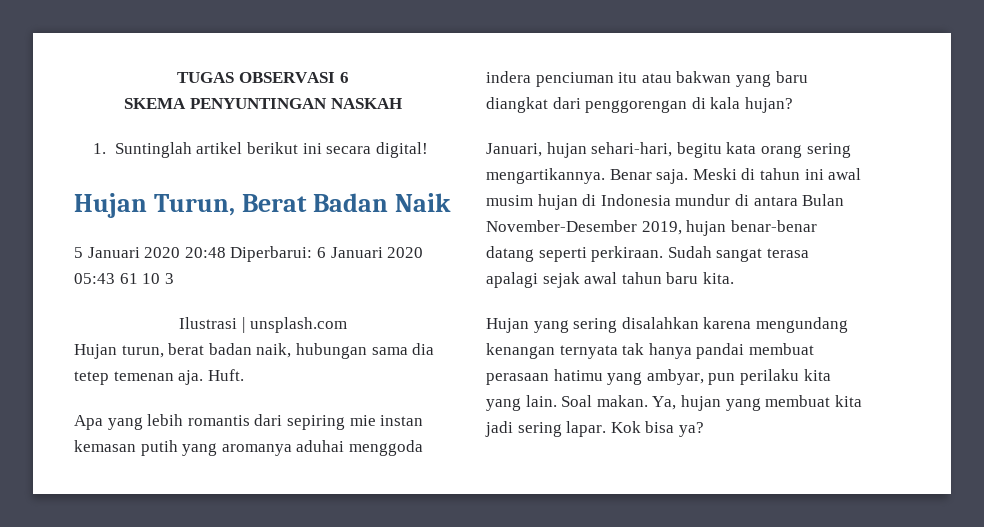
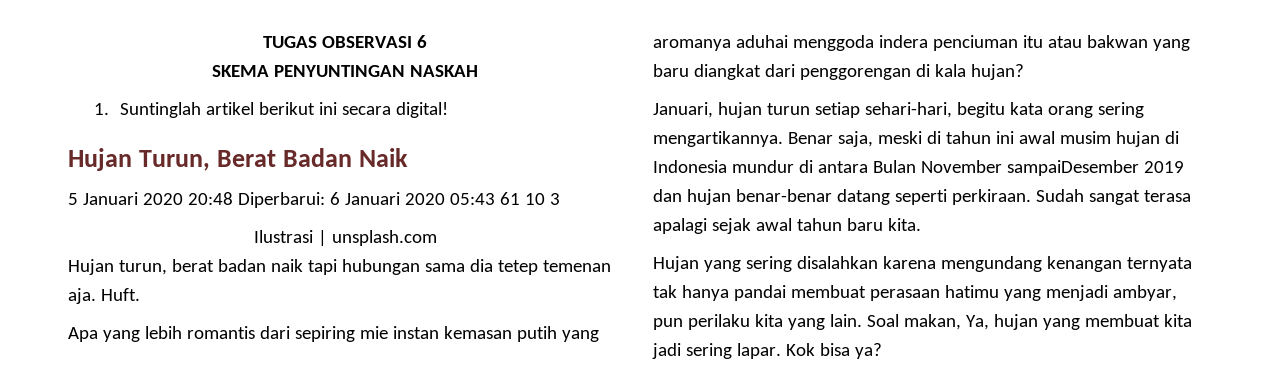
- Hujan turun, berat badan naik, hubungan sama dia tetep temenan aja.
+ Hujan turun, berat badan naik tapi hubungan sama dia tetep temenan aja.
- Januari, hujan sehari-hari, begitu kata orang sering mengartikannya.
+ Januari, hujan turun setiap sehari-hari, begitu kata orang sering mengartikannya.
- Benar saja. Meski di tahun ini awal musim hujan di Indonesia mundur di antara Bulan November-Desember 2019, hujan benar-benar datang seperti perkiraan.
+ Benar saja, meski di tahun ini awal musim hujan di Indonesia mundur di antara Bulan November sampaiDesember 2019 dan hujan benar-benar datang seperti perkiraan.
- Hujan yang sering disalahkan karena mengundang kenangan ternyata tak hanya pandai membuat perasaan hatimu yang ambyar, pun perilaku kita yang lain.
+ Hujan yang sering disalahkan karena mengundang kenangan ternyata tak hanya pandai membuat perasaan hatimu yang menjadi ambyar, pun perilaku kita yang lain.
- Soal makan. Ya, hujan yang membuat kita jadi sering lapar.
+ Soal makan, Ya, hujan yang membuat kita jadi sering lapar.

